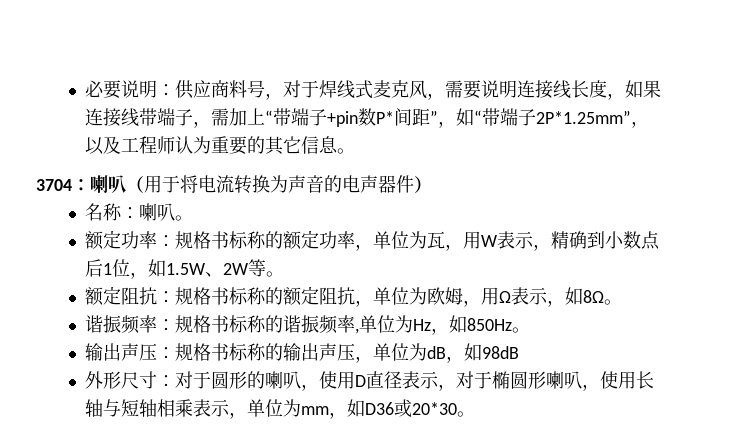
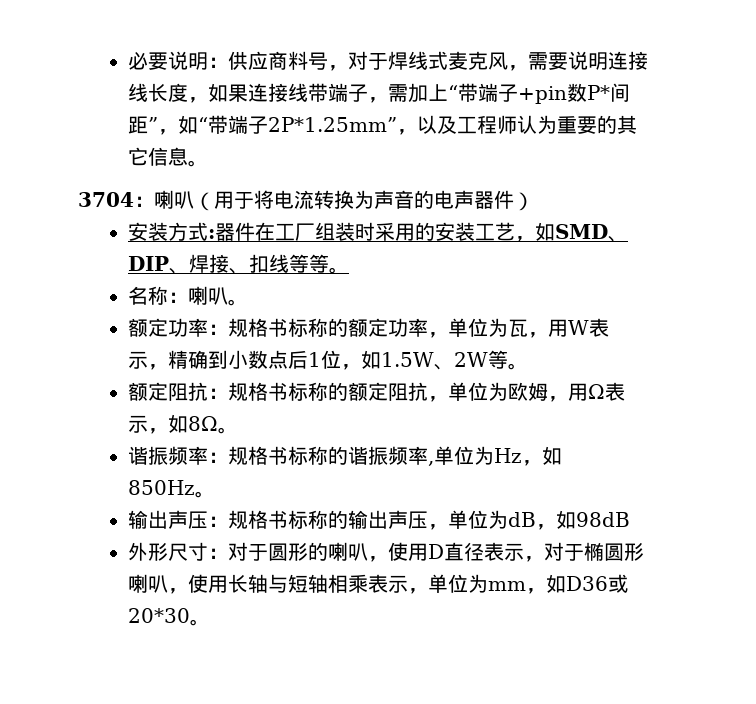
+ 安装方式:器件在工厂组装时采用的安装工艺，如SMD、DIP、焊接、扣线等等。

